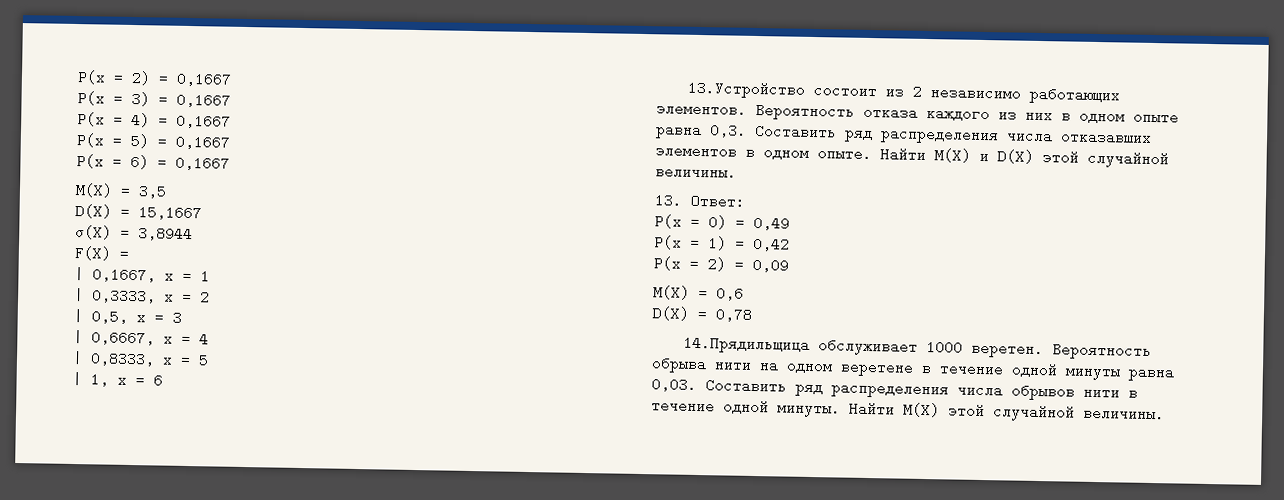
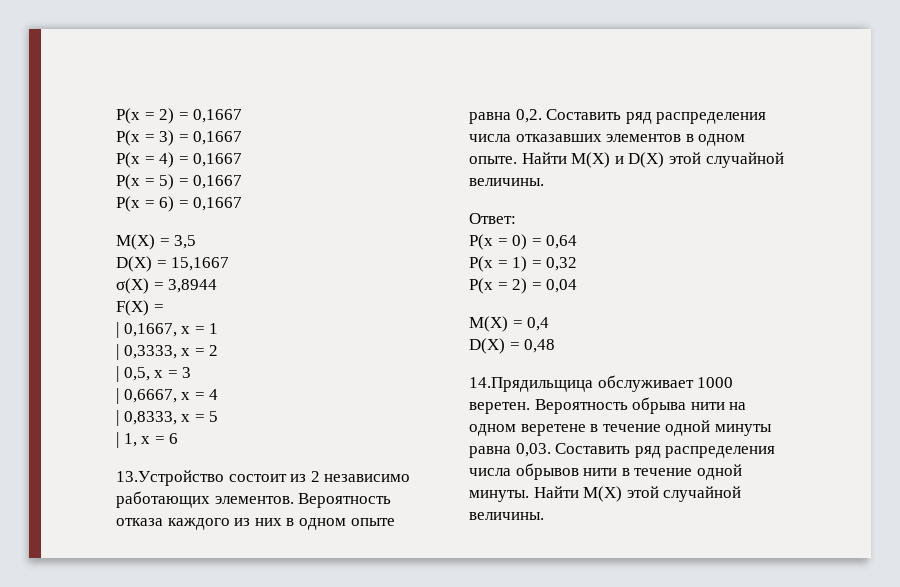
- Вероятность отказа каждого из них в одном опыте равна 0,3.
+ Вероятность отказа каждого из них в одном опыте равна 0,2.
- 13. Ответ:
+ Ответ:
- P(x = 0) = 0,49
+ P(x = 0) = 0,64
- P(x = 1) = 0,42
- P(x = 2) = 0,09
- M(X) = 0,6
- D(X) = 0,78
+ P(x = 1) = 0,32
+ P(x = 2) = 0,04
+ M(X) = 0,4
+ D(X) = 0,48

